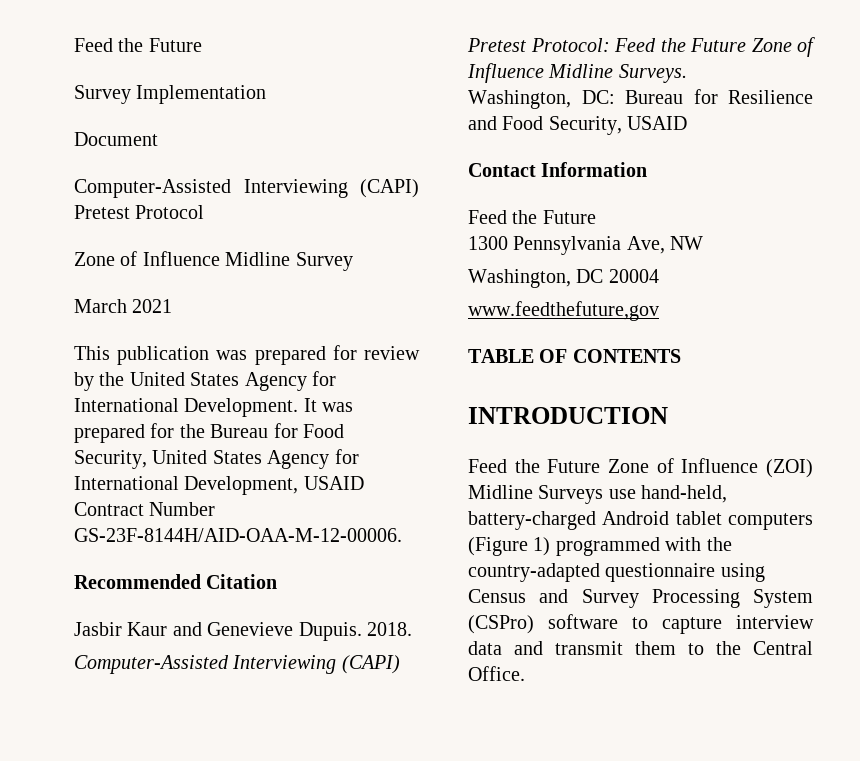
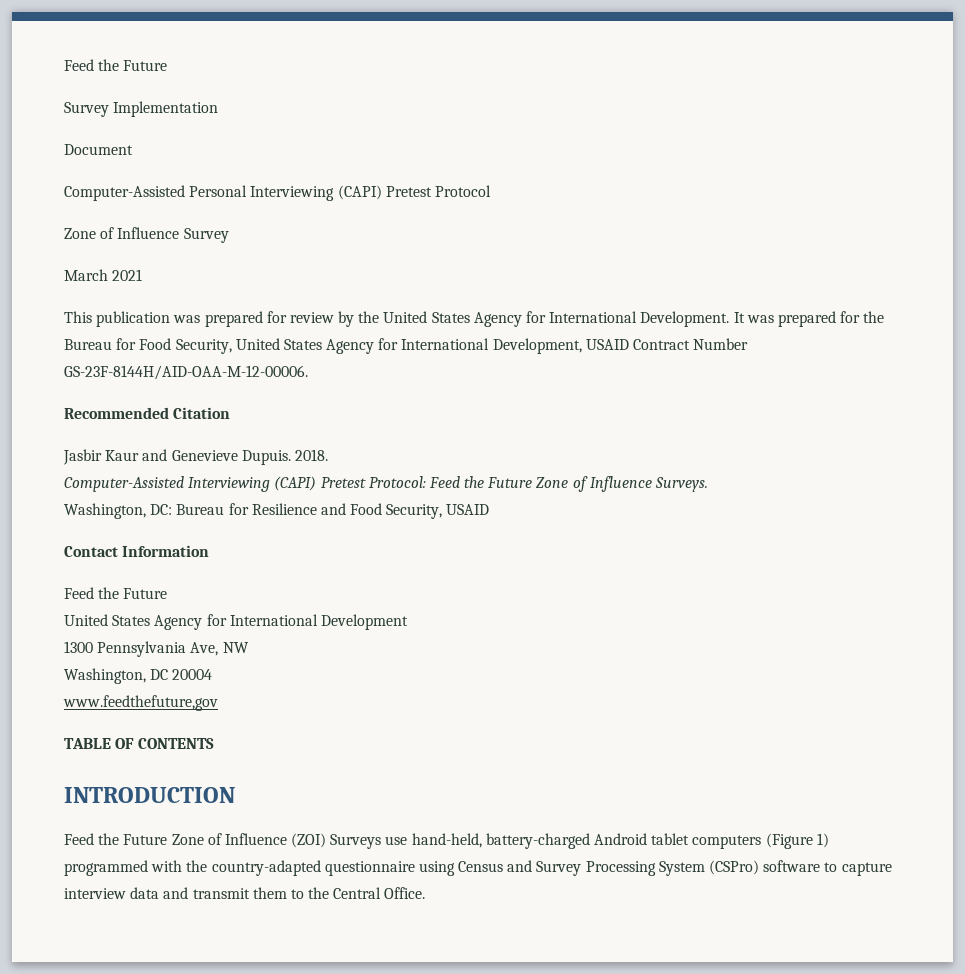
- Computer-Assisted Interviewing (CAPI) Pretest Protocol
+ Computer-Assisted Personal Interviewing (CAPI) Pretest Protocol
- Zone of Influence Midline Survey
+ Zone of Influence Survey
- Computer-Assisted Interviewing (CAPI) Pretest Protocol: Feed the Future Zone of Influence Midline Surveys.
+ Computer-Assisted Interviewing (CAPI) Pretest Protocol: Feed the Future Zone of Influence Surveys.
+ United States Agency for International Development
- Feed the Future Zone of Influence (ZOI) Midline Surveys use hand-held, battery-charged Android tablet computers (Figure 1) programmed with the country-adapted questionnaire using Census and Survey Processing System (CSPro) software to capture interview data and transmit them to the Central Office.
+ Feed the Future Zone of Influence (ZOI) Surveys use hand-held, battery-charged Android tablet computers (Figure 1) programmed with the country-adapted questionnaire using Census and Survey Processing System (CSPro) software to capture interview data and transmit them to the Central Office.

